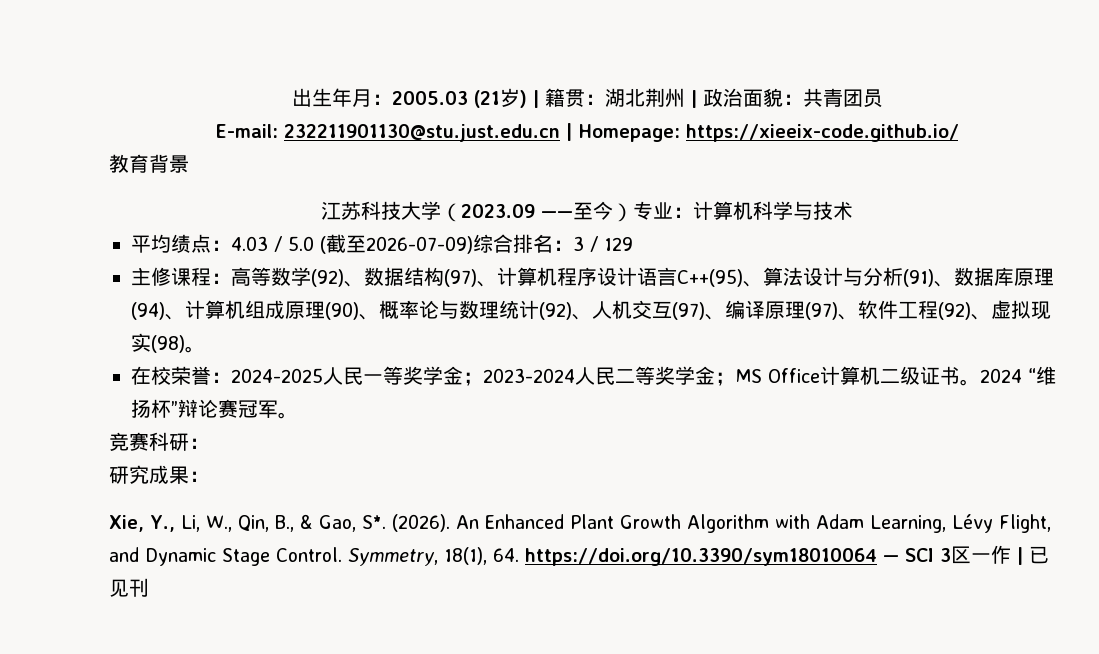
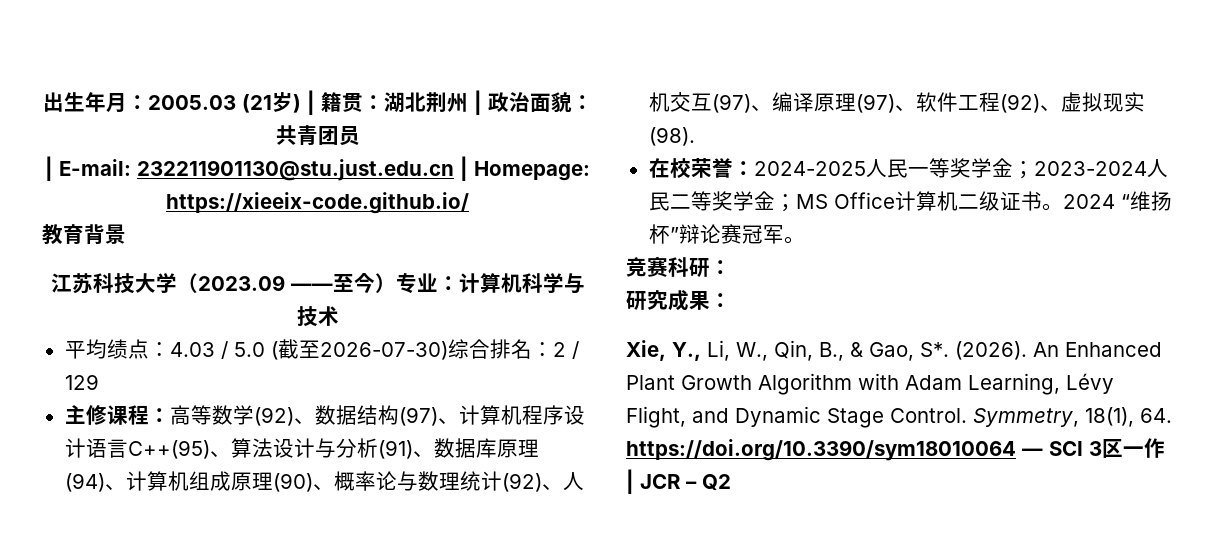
- E-mail: 232211901130@stu.just.edu.cn | Homepage: https://xieeix-code.github.io/
+ | E-mail: 232211901130@stu.just.edu.cn | Homepage: https://xieeix-code.github.io/
- 平均绩点：4.03 / 5.0 (截至2026-07-09)综合排名：3 / 129
+ 平均绩点：4.03 / 5.0 (截至2026-07-30)综合排名：2 / 129
- 主修课程：高等数学(92)、数据结构(97)、计算机程序设计语言C++(95)、算法设计与分析(91)、数据库原理(94)、计算机组成原理(90)、概率论与数理统计(92)、人机交互(97)、编译原理(97)、软件工程(92)、虚拟现实(98)。
+ 主修课程：高等数学(92)、数据结构(97)、计算机程序设计语言C++(95)、算法设计与分析(91)、数据库原理(94)、计算机组成原理(90)、概率论与数理统计(92)、人机交互(97)、编译原理(97)、软件工程(92)、虚拟现实(98).
- Symmetry, 18(1), 64. https://doi.org/10.3390/sym18010064 — SCI 3区一作 | 已见刊
+ Symmetry, 18(1), 64. https://doi.org/10.3390/sym18010064 — SCI 3区一作 | JCR – Q2

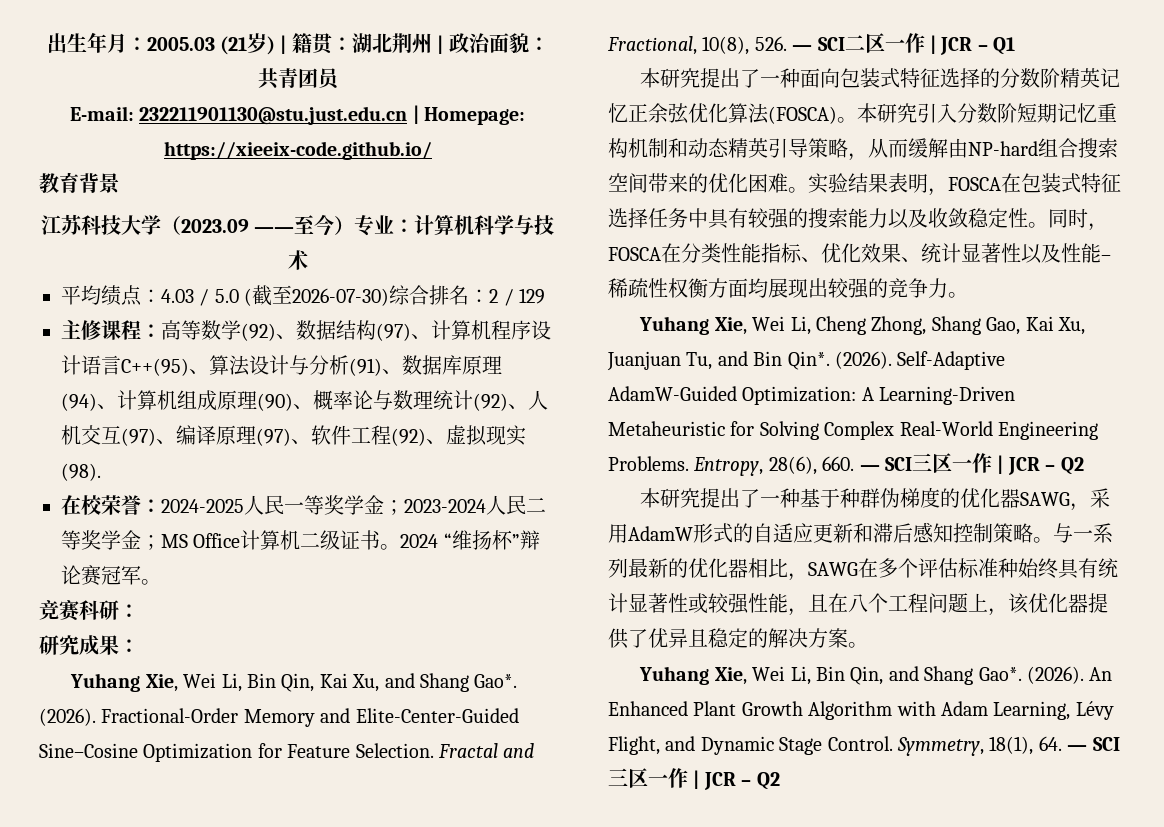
- | E-mail: 232211901130@stu.just.edu.cn | Homepage: https://xieeix-code.github.io/
+ E-mail: 232211901130@stu.just.edu.cn | Homepage: https://xieeix-code.github.io/
- Xie, Y., Li, W., Qin, B., & Gao, S*. (2026).
+ Yuhang Xie, Wei Li, Bin Qin, Kai Xu, and Shang Gao*. (2026). Fractional-Order Memory and Elite-Center-Guided Sine–Cosine Optimization for Feature Selection. Fractal and Fractional, 10(8), 526. — SCI二区一作 | JCR – Q1
+ 本研究提出了一种面向包装式特征选择的分数阶精英记忆正余弦优化算法(FOSCA)。本研究引入分数阶短期记忆重构机制和动态精英引导策略，从而缓解由NP-hard组合搜索空间带来的优化困难。实验结果表明，FOSCA在包装式特征选择任务中具有较强的搜索能力以及收敛稳定性。同时，FOSCA在分类性能指标、优化效果、统计显著性以及性能–稀疏性权衡方面均展现出较强的竞争力。
+ Yuhang Xie, Wei Li, Cheng Zhong, Shang Gao, Kai Xu, Juanjuan Tu, and Bin Qin*. (2026). Self-Adaptive AdamW-Guided Optimization: A Learning-Driven Metaheuristic for Solving Complex Real-World Engineering Problems. Entropy, 28(6), 660. — SCI三区一作 | JCR – Q2
+ 本研究提出了一种基于种群伪梯度的优化器SAWG，采用AdamW形式的自适应更新和滞后感知控制策略。与一系列最新的优化器相比，SAWG在多个评估标准种始终具有统计显著性或较强性能，且在八个工程问题上，该优化器提供了优异且稳定的解决方案。
+ Yuhang Xie, Wei Li, Bin Qin, and Shang Gao*. (2026).
- Symmetry, 18(1), 64. https://doi.org/10.3390/sym18010064 — SCI 3区一作 | JCR – Q2
+ Symmetry, 18(1), 64. — SCI三区一作 | JCR – Q2

